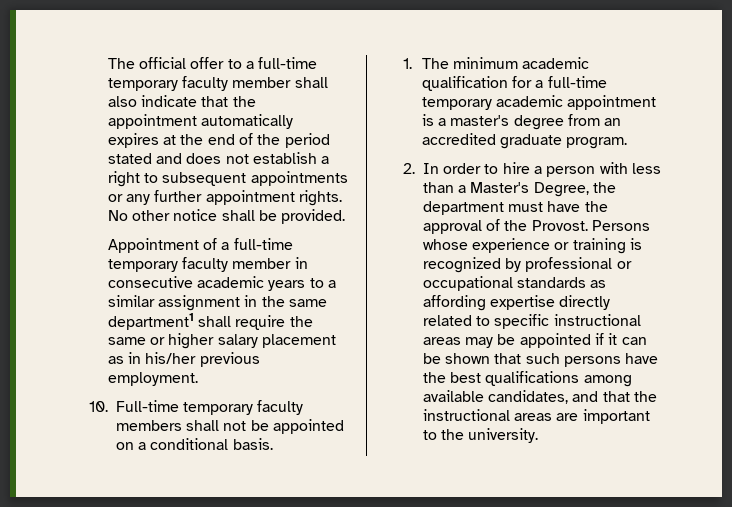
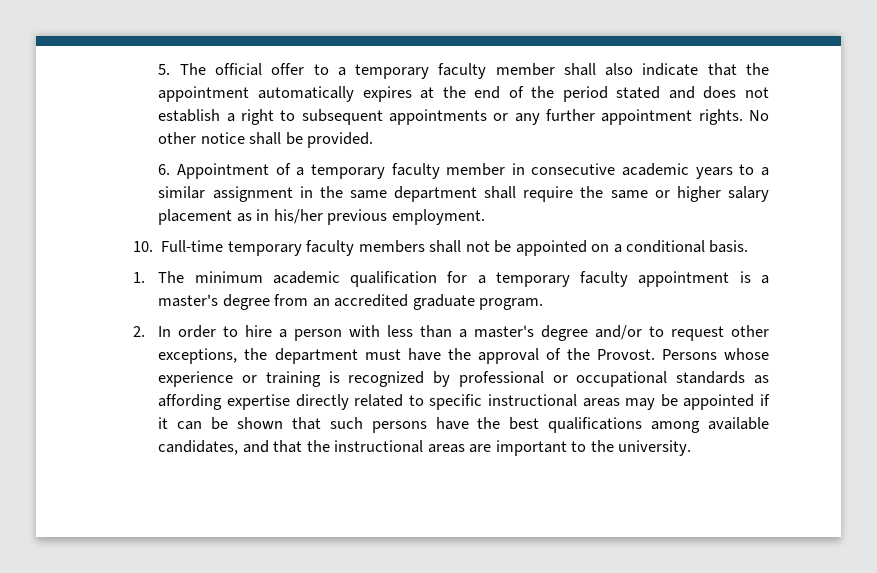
- The official offer to a full-time temporary faculty member shall also indicate that the appointment automatically expires at the end of the period stated and does not establish a right to subsequent appointments or any further appointment rights.
+ 5. The official offer to a temporary faculty member shall also indicate that the appointment automatically expires at the end of the period stated and does not establish a right to subsequent appointments or any further appointment rights.
- Appointment of a full-time temporary faculty member in consecutive academic years to a similar assignment in the same department1 shall require the same or higher salary placement as in his/her previous employment.
+ 6. Appointment of a temporary faculty member in consecutive academic years to a similar assignment in the same department shall require the same or higher salary placement as in his/her previous employment.
- 1. The minimum academic qualification for a full-time temporary academic appointment is a master's degree from an accredited graduate program.
+ 1. The minimum academic qualification for a temporary faculty appointment is a master's degree from an accredited graduate program.
- 2. In order to hire a person with less than a Master's Degree, the department must have the approval of the Provost.
+ 2. In order to hire a person with less than a master's degree and/or to request other exceptions, the department must have the approval of the Provost.

